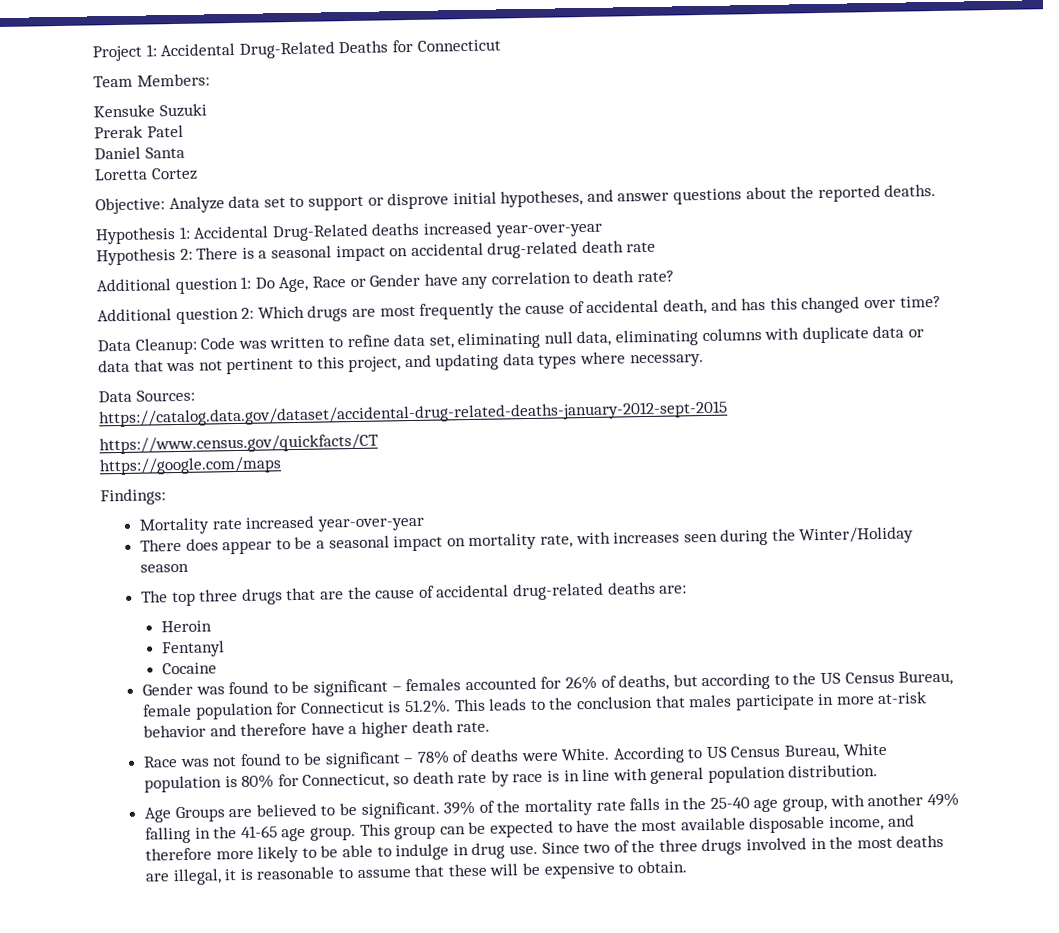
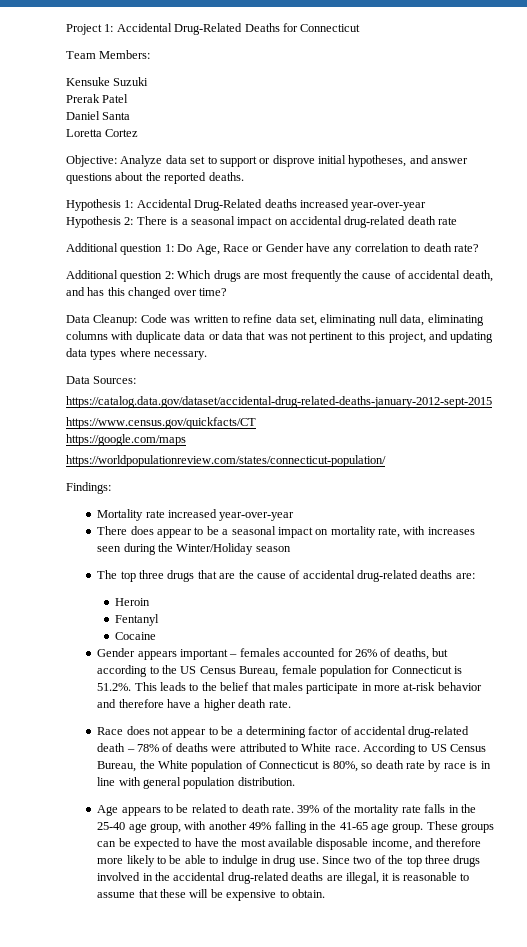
+ https://worldpopulationreview.com/states/connecticut-population/
- Gender was found to be significant – females accounted for 26% of deaths, but according to the US Census Bureau, female population for Connecticut is 51.2%. This leads to the conclusion that males participate in more at-risk behavior and therefore have a higher death rate.
+ Gender appears important – females accounted for 26% of deaths, but according to the US Census Bureau, female population for Connecticut is 51.2%. This leads to the belief that males participate in more at-risk behavior and therefore have a higher death rate.
- Race was not found to be significant – 78% of deaths were White.
+ Race does not appear to be a determining factor of accidental drug-related death – 78% of deaths were attributed to White race.
- According to US Census Bureau, White population is 80% for Connecticut, so death rate by race is in line with general population distribution.
+ According to US Census Bureau, the White population of Connecticut is 80%, so death rate by race is in line with general population distribution.
- Age Groups are believed to be significant.
+ Age appears to be related to death rate.
- This group can be expected to have the most available disposable income, and therefore more likely to be able to indulge in drug use.
+ These groups can be expected to have the most available disposable income, and therefore more likely to be able to indulge in drug use.
- Since two of the three drugs involved in the most deaths are illegal, it is reasonable to assume that these will be expensive to obtain.
+ Since two of the top three drugs involved in the accidental drug-related deaths are illegal, it is reasonable to assume that these will be expensive to obtain.

